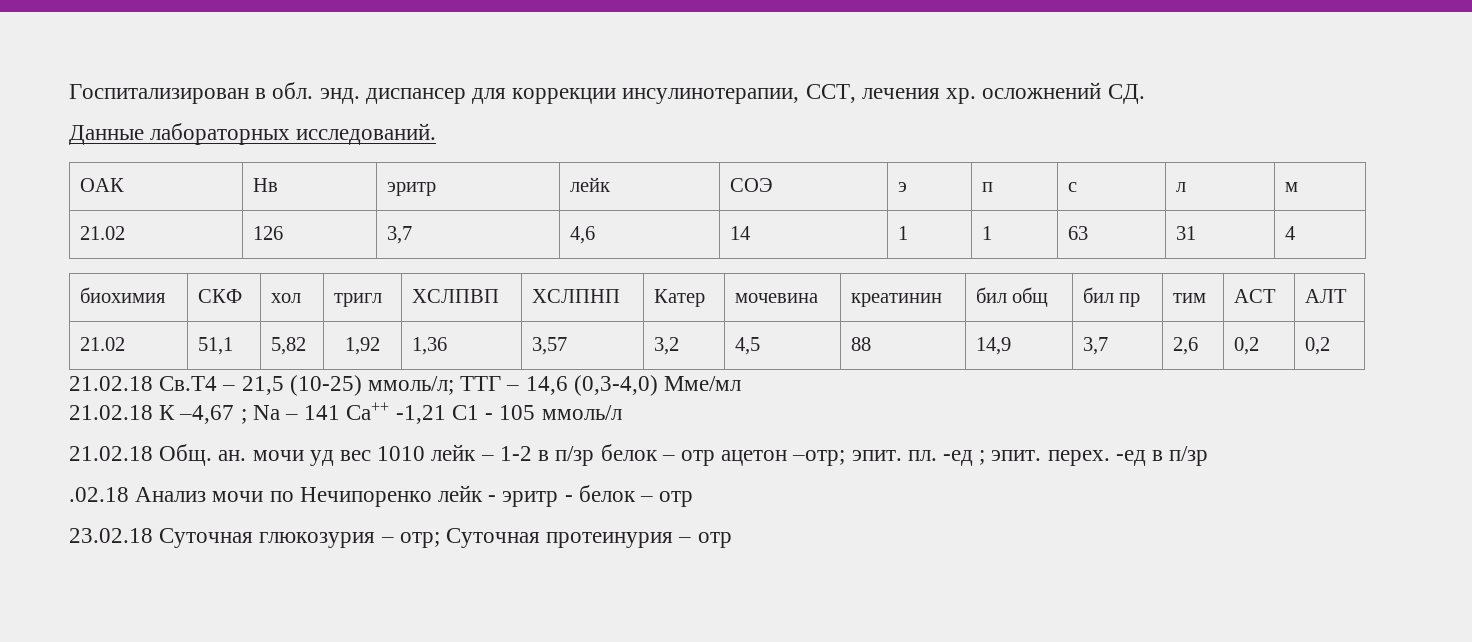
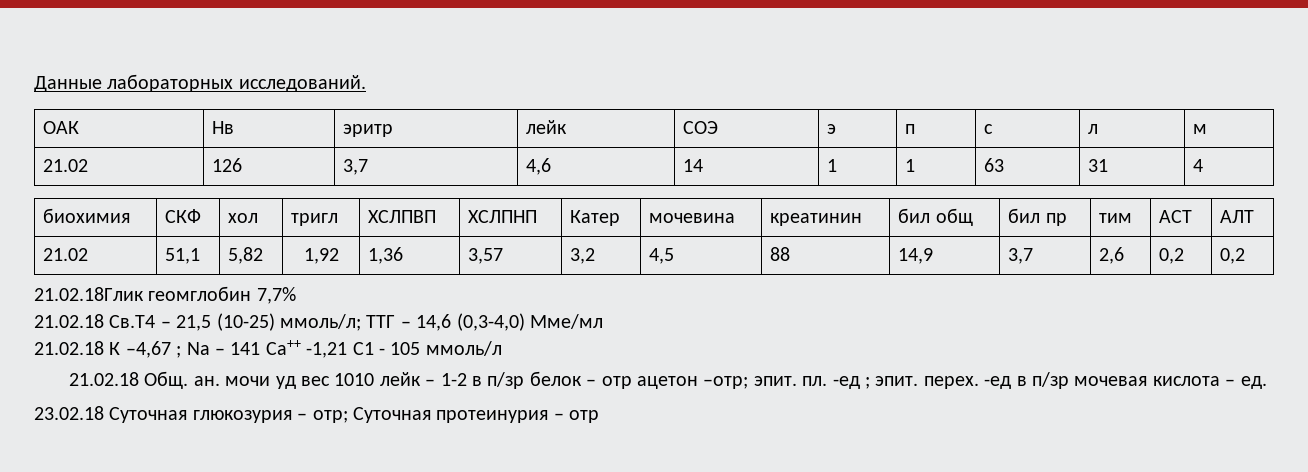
- Госпитализирован в обл. энд. диспансер для коррекции инсулинотерапии, ССТ, лечения хр. осложнений СД.
+ 21.02.18Глик геомглобин 7,7%
- -ед в п/зр
- .02.18 Анализ мочи по Нечипоренко лейк - эритр - белок – отр
+ -ед в п/зр мочевая кислота – ед.

